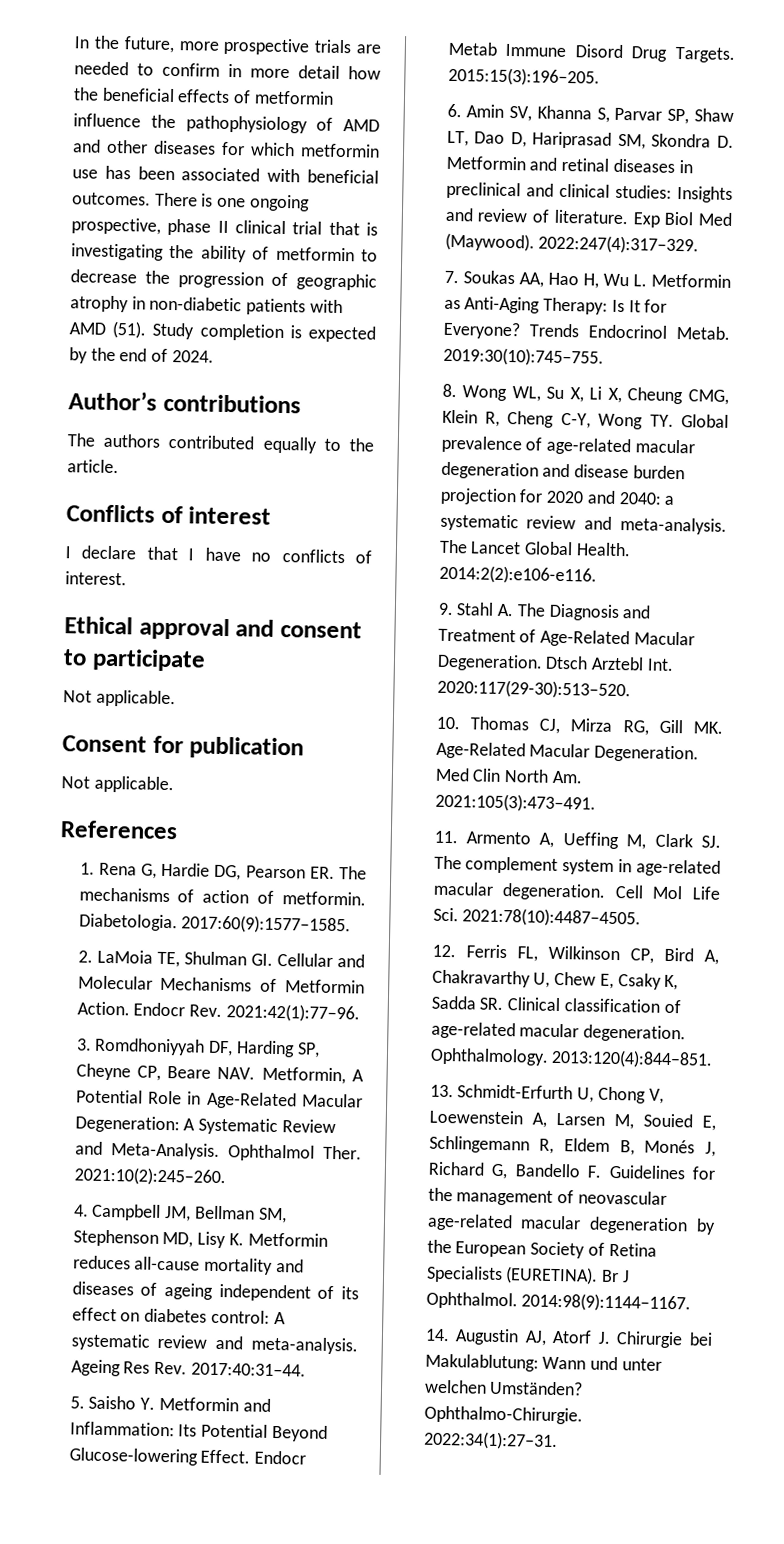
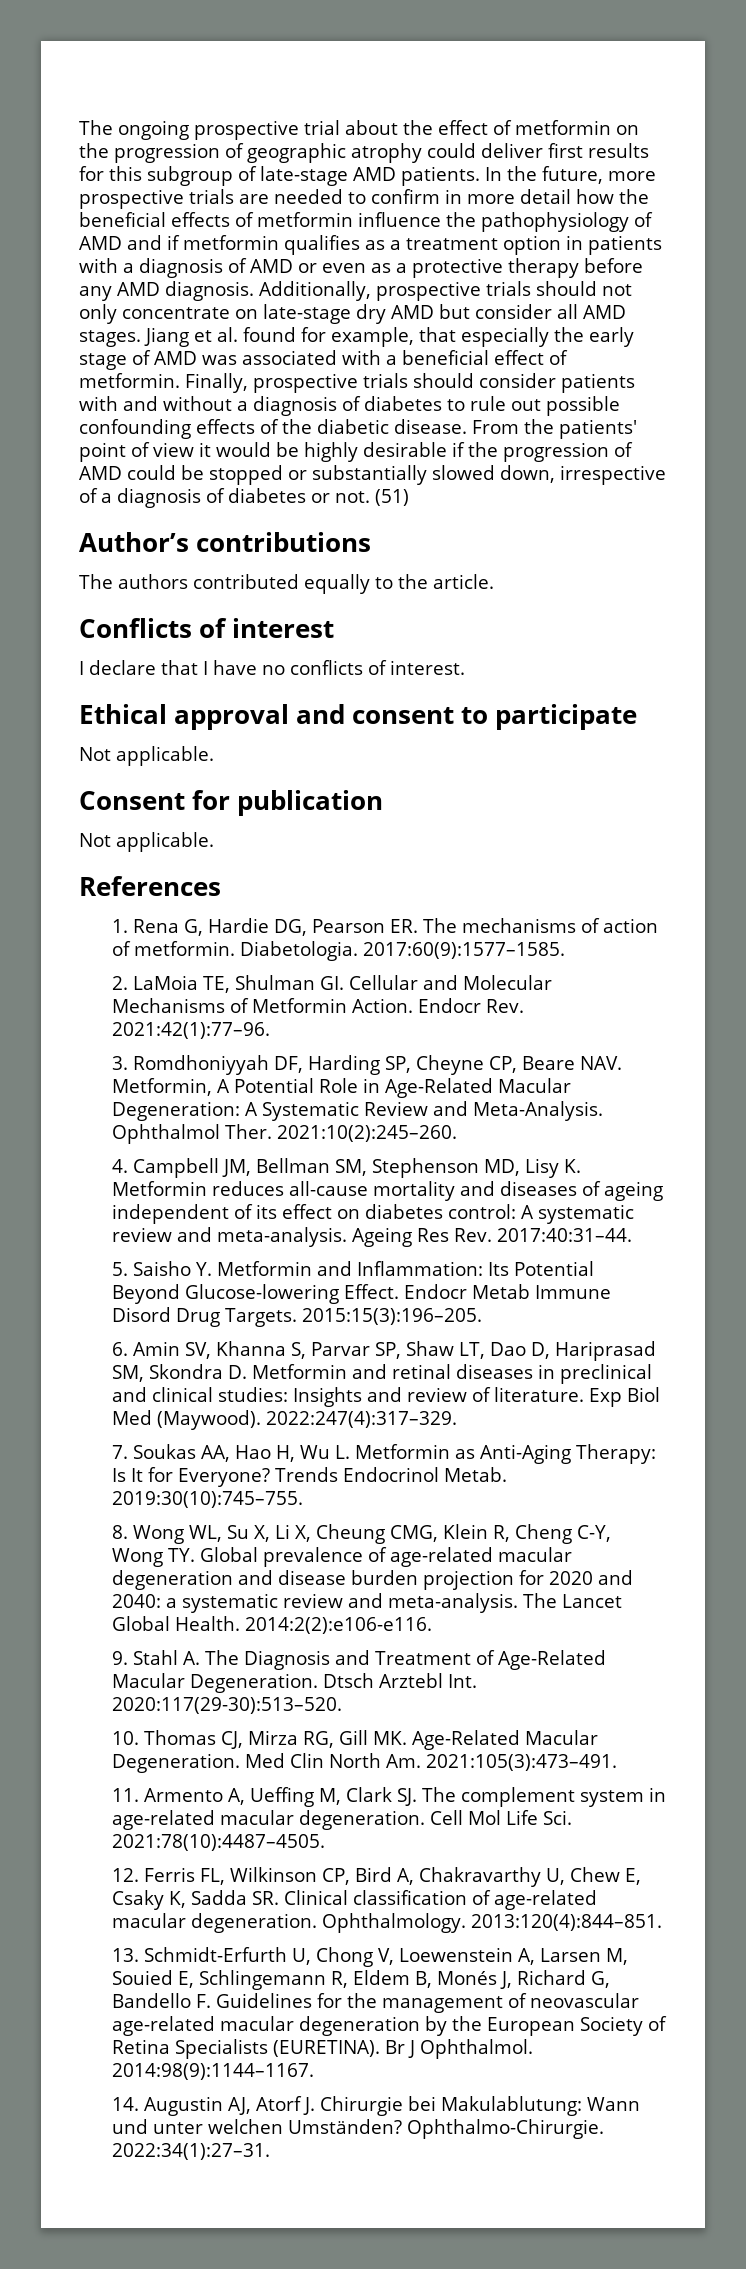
+ The ongoing prospective trial about the effect of metformin on the progression of geographic atrophy could deliver first results for this subgroup of late-stage AMD patients.
- In the future, more prospective trials are needed to confirm in more detail how the beneficial effects of metformin influence the pathophysiology of AMD and other diseases for which metformin use has been associated with beneficial outcomes. There is one ongoing prospective, phase II clinical trial that is investigating the ability of metformin to decrease the progression of geographic atrophy in non-diabetic patients with AMD (51). Study completion is expected by the end of 2024.
+ In the future, more prospective trials are needed to confirm in more detail how the beneficial effects of metformin influence the pathophysiology of AMD and if metformin qualifies as a treatment option in patients with a diagnosis of AMD or even as a protective therapy before any AMD diagnosis. Additionally, prospective trials should not only concentrate on late-stage dry AMD but consider all AMD stages. Jiang et al. found for example, that especially the early stage of AMD was associated with a beneficial effect of metformin. Finally, prospective trials should consider patients with and without a diagnosis of diabetes to rule out possible confounding effects of the diabetic disease. From the patients' point of view it would be highly desirable if the progression of AMD could be stopped or substantially slowed down, irrespective of a diagnosis of diabetes or not. (51)

